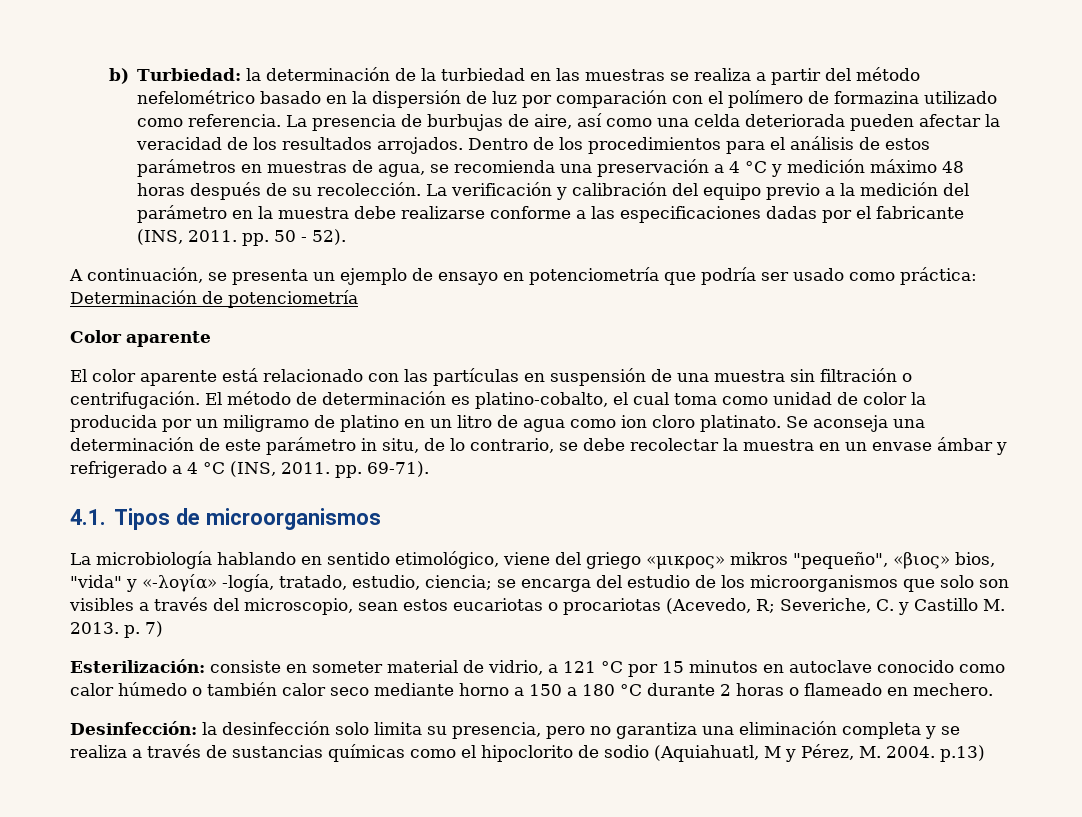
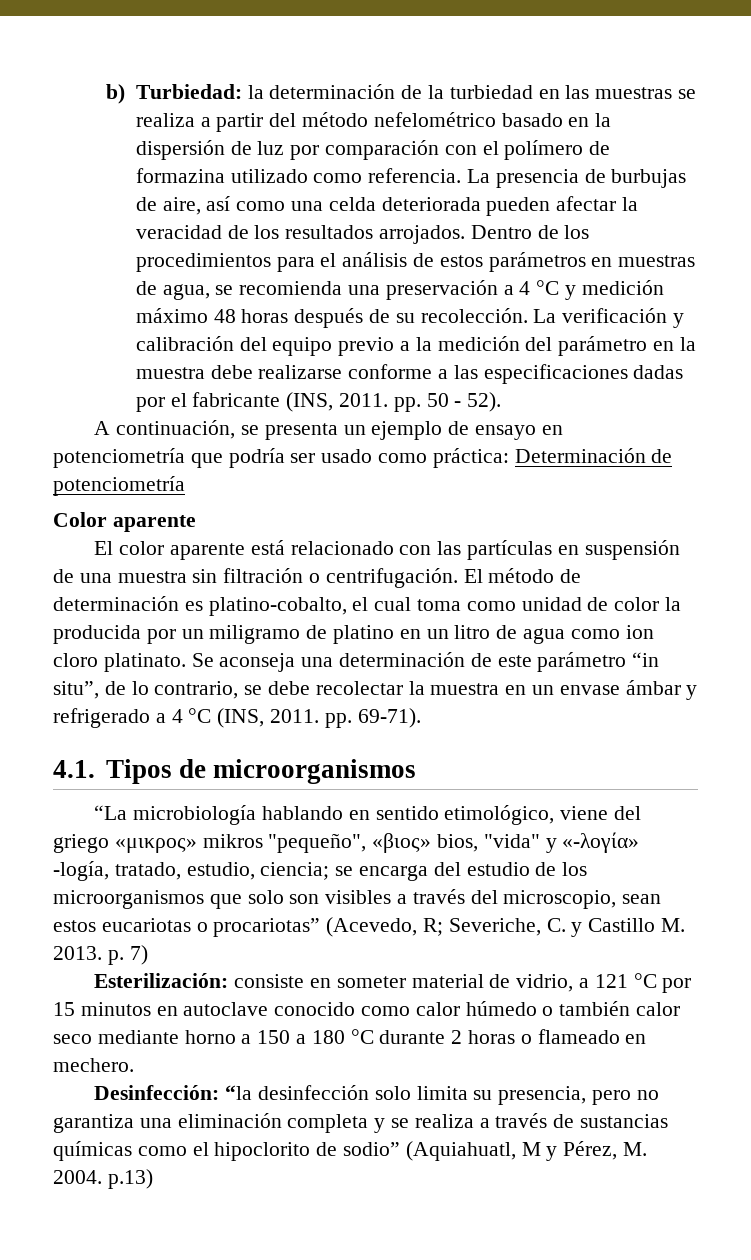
- Se aconseja una determinación de este parámetro in situ, de lo contrario, se debe recolectar la muestra en un envase ámbar y refrigerado a 4 °C (INS, 2011. pp. 69-71).
+ Se aconseja una determinación de este parámetro “in situ”, de lo contrario, se debe recolectar la muestra en un envase ámbar y refrigerado a 4 °C (INS, 2011. pp. 69-71).
- La microbiología hablando en sentido etimológico, viene del griego «μικρος» mikros "pequeño", «βιος» bios, "vida" y «-λογία» -logía, tratado, estudio, ciencia; se encarga del estudio de los microorganismos que solo son visibles a través del microscopio, sean estos eucariotas o procariotas (Acevedo, R; Severiche, C. y Castillo M. 2013. p. 7)
+ “La microbiología hablando en sentido etimológico, viene del griego «μικρος» mikros "pequeño", «βιος» bios, "vida" y «-λογία» -logía, tratado, estudio, ciencia; se encarga del estudio de los microorganismos que solo son visibles a través del microscopio, sean estos eucariotas o procariotas” (Acevedo, R; Severiche, C. y Castillo M. 2013. p. 7)
- Desinfección: la desinfección solo limita su presencia, pero no garantiza una eliminación completa y se realiza a través de sustancias químicas como el hipoclorito de sodio (Aquiahuatl, M y Pérez, M. 2004. p.13)
+ Desinfección: “la desinfección solo limita su presencia, pero no garantiza una eliminación completa y se realiza a través de sustancias químicas como el hipoclorito de sodio” (Aquiahuatl, M y Pérez, M. 2004. p.13)

